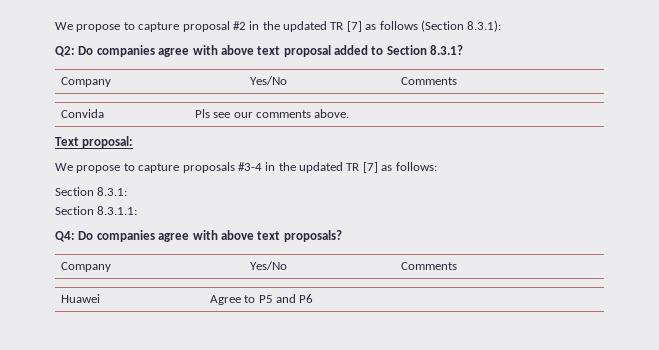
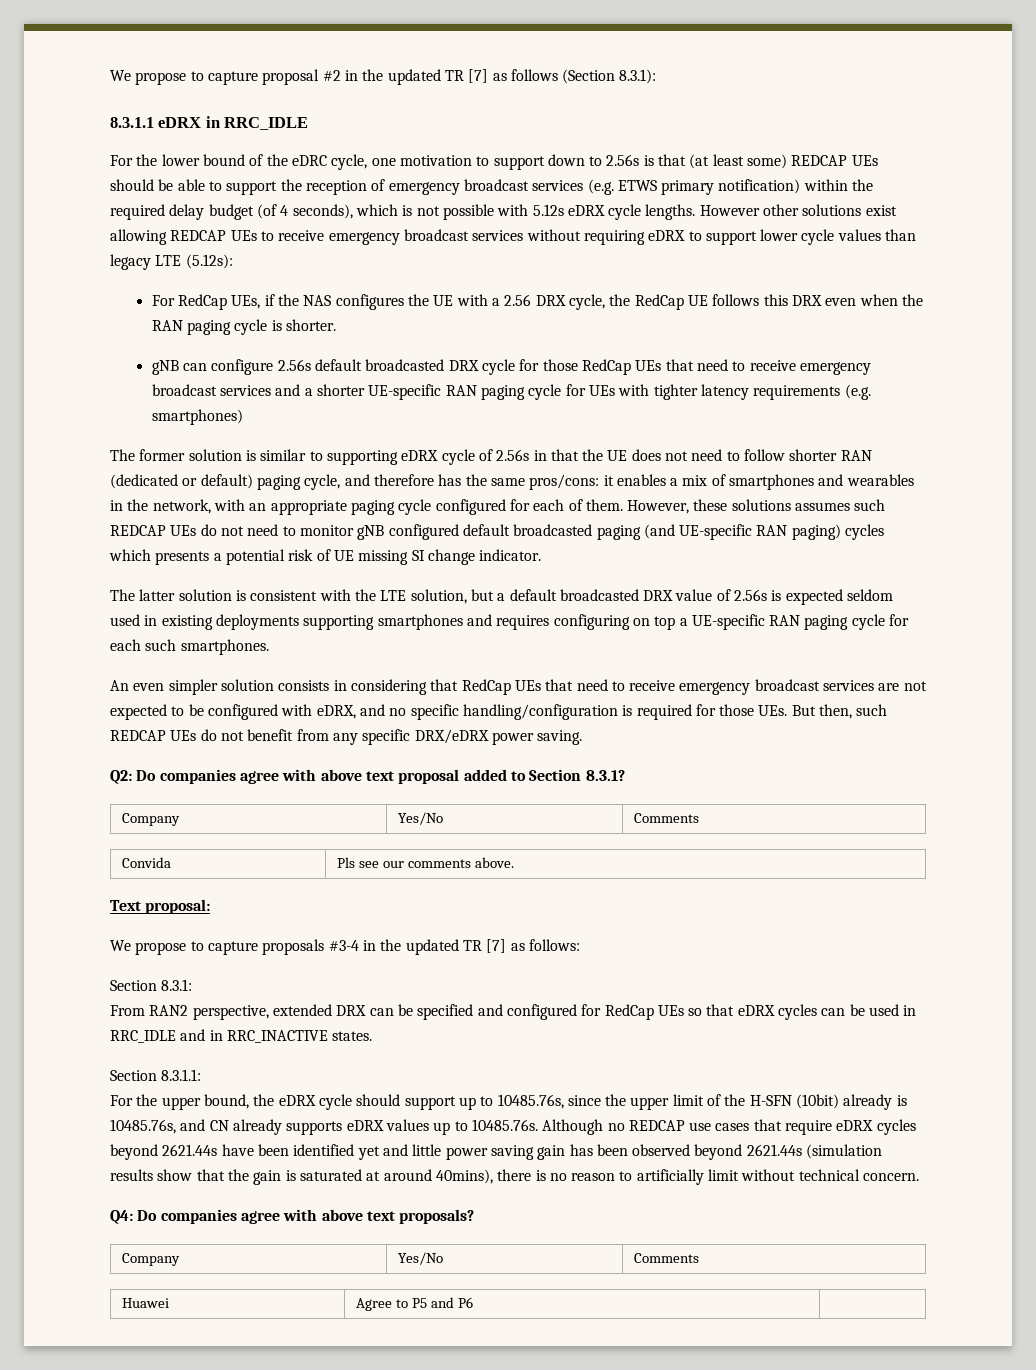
+ 8.3.1.1 eDRX in RRC_IDLE
+ For the lower bound of the eDRC cycle, one motivation to support down to 2.56s is that (at least some) REDCAP UEs should be able to support the reception of emergency broadcast services (e.g. ETWS primary notification) within the required delay budget (of 4 seconds), which is not possible with 5.12s eDRX cycle lengths. However other solutions exist allowing REDCAP UEs to receive emergency broadcast services without requiring eDRX to support lower cycle values than legacy LTE (5.12s):
+ For RedCap UEs, if the NAS configures the UE with a 2.56 DRX cycle, the RedCap UE follows this DRX even when the RAN paging cycle is shorter.
+ gNB can configure 2.56s default broadcasted DRX cycle for those RedCap UEs that need to receive emergency broadcast services and a shorter UE-specific RAN paging cycle for UEs with tighter latency requirements (e.g. smartphones)
+ The former solution is similar to supporting eDRX cycle of 2.56s in that the UE does not need to follow shorter RAN (dedicated or default) paging cycle, and therefore has the same pros/cons: it enables a mix of smartphones and wearables in the network, with an appropriate paging cycle configured for each of them. However, these solutions assumes such REDCAP UEs do not need to monitor gNB configured default broadcasted paging (and UE-specific RAN paging) cycles which presents a potential risk of UE missing SI change indicator.
+ The latter solution is consistent with the LTE solution, but a default broadcasted DRX value of 2.56s is expected seldom used in existing deployments supporting smartphones and requires configuring on top a UE-specific RAN paging cycle for each such smartphones.
+ An even simpler solution consists in considering that RedCap UEs that need to receive emergency broadcast services are not expected to be configured with eDRX, and no specific handling/configuration is required for those UEs. But then, such REDCAP UEs do not benefit from any specific DRX/eDRX power saving.
+ From RAN2 perspective, extended DRX can be specified and configured for RedCap UEs so that eDRX cycles can be used in RRC_IDLE and in RRC_INACTIVE states.
  Section 8.3.1.1:
+ For the upper bound, the eDRX cycle should support up to 10485.76s, since the upper limit of the H-SFN (10bit) already is 10485.76s, and CN already supports eDRX values up to 10485.76s. Although no REDCAP use cases that require eDRX cycles beyond 2621.44s have been identified yet and little power saving gain has been observed beyond 2621.44s (simulation results show that the gain is saturated at around 40mins), there is no reason to artificially limit without technical concern.

